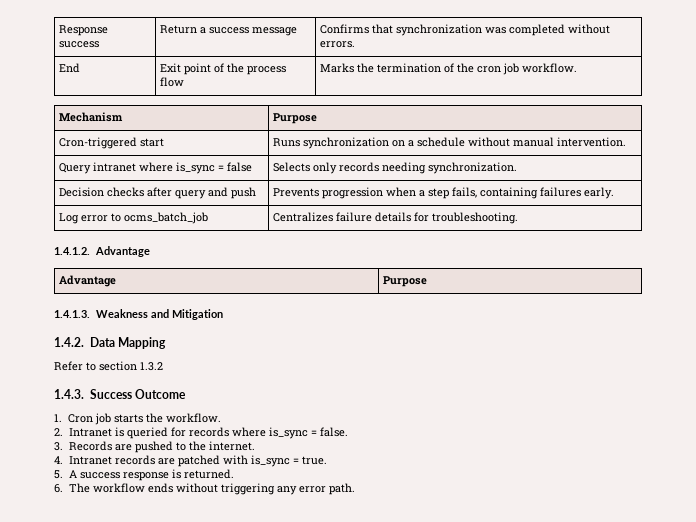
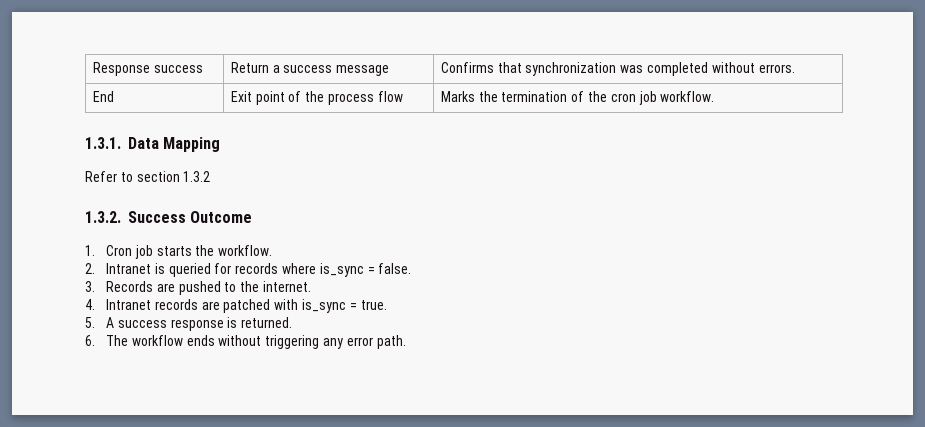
- Mechanism | Purpose
- Cron-triggered start | Runs synchronization on a schedule without manual intervention.
- Query intranet where is_sync = false | Selects only records needing synchronization.
- Decision checks after query and push | Prevents progression when a step fails, containing failures early.
- Log error to ocms_batch_job | Centralizes failure details for troubleshooting.
- 1.4.1.2. Advantage
- Advantage | Purpose
- 1.4.1.3. Weakness and Mitigation
- 1.4.2. Data Mapping
+ 1.3.1. Data Mapping
- 1.4.3. Success Outcome
+ 1.3.2. Success Outcome

